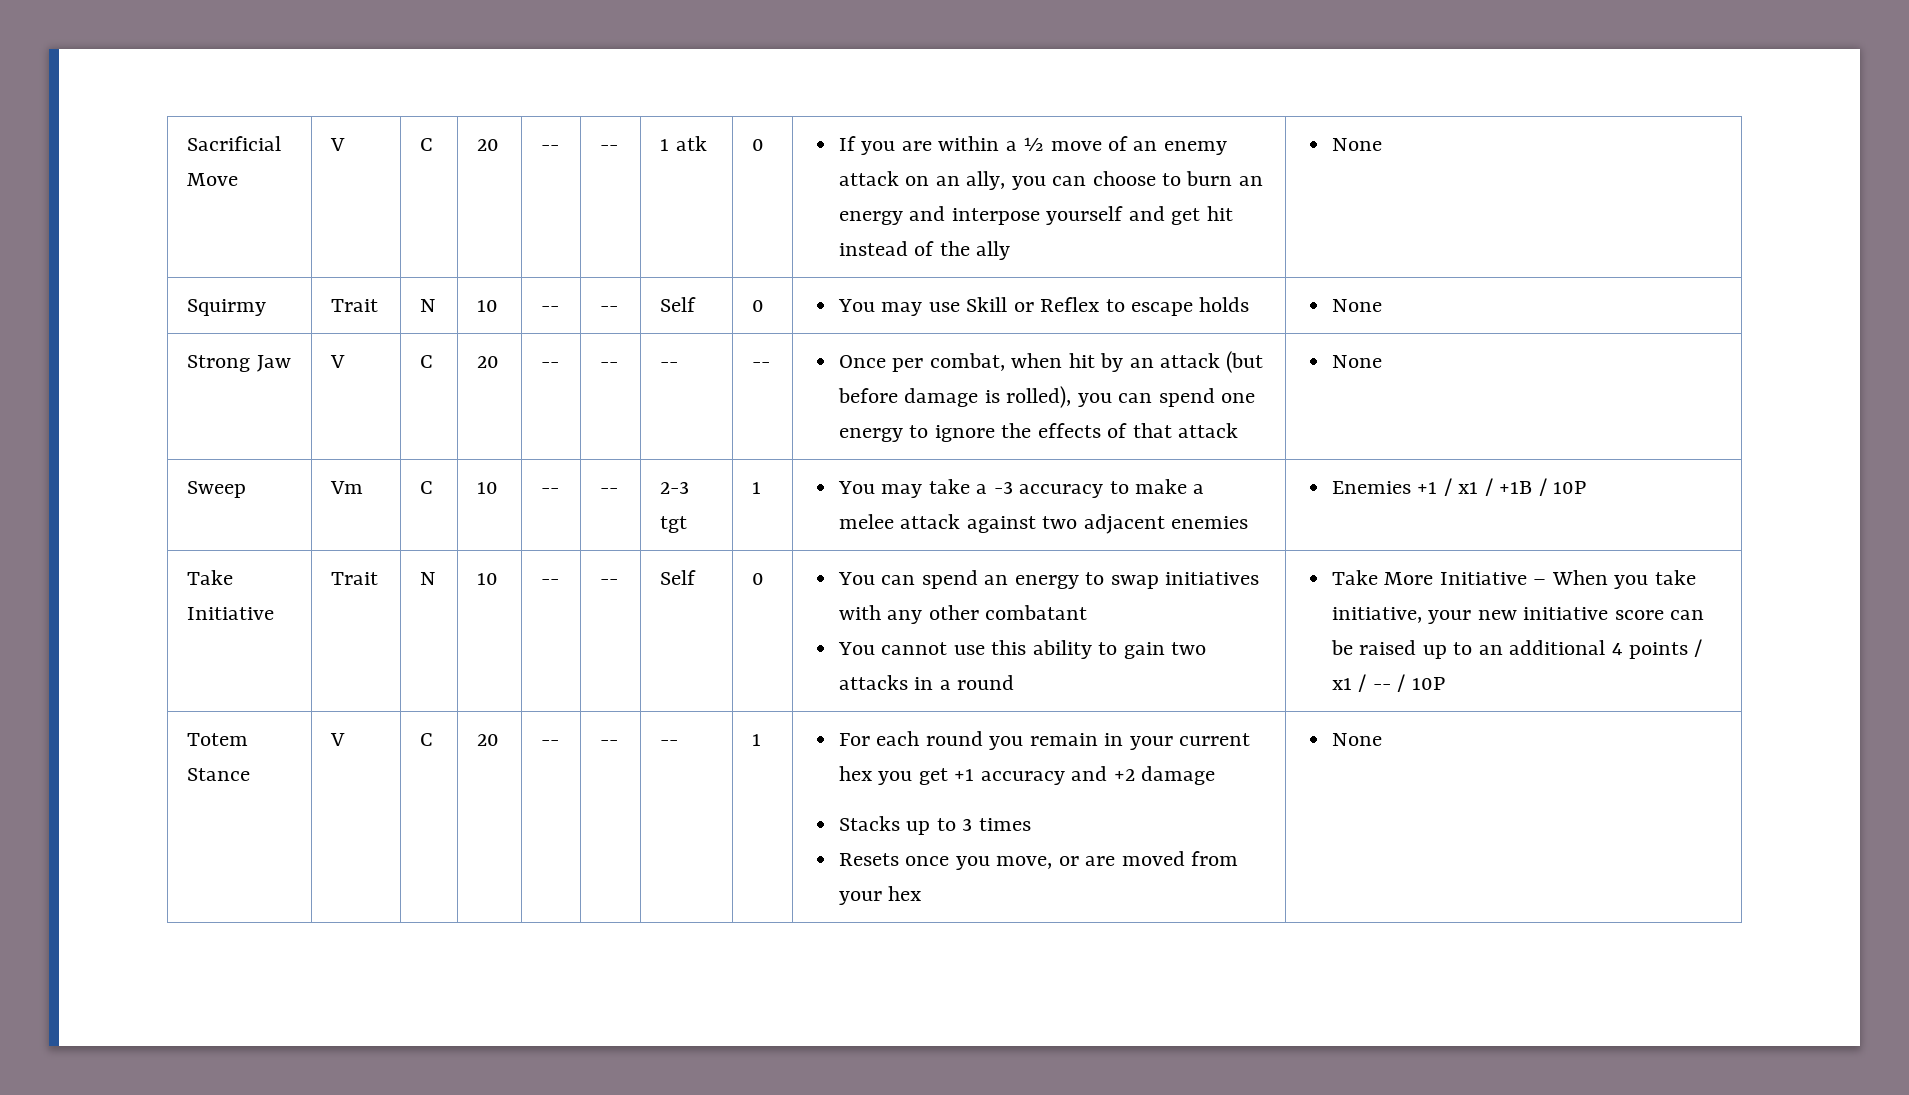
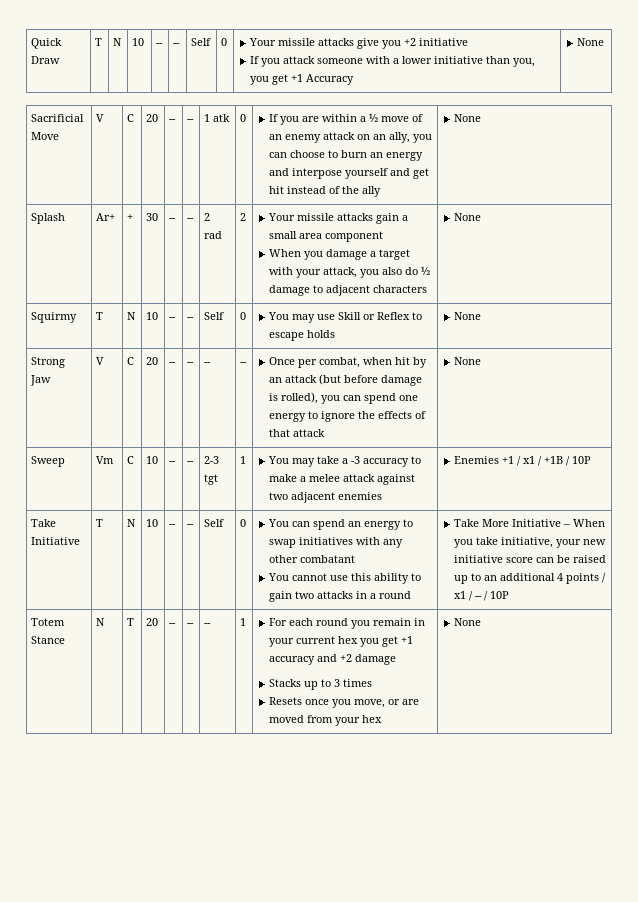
+ Quick Draw | T | N | 10 | -- | -- | Self | 0 | Your missile attacks give you +2 initiative
+ If you attack someone with a lower initiative than you, you get +1 Accuracy | None
+ Splash | Ar+ | + | 30 | -- | -- | 2 rad | 2 | Your missile attacks gain a small area component
+ When you damage a target with your attack, you also do ½ damage to adjacent characters | None
- Squirmy | Trait | N | 10 | -- | -- | Self | 0 | You may use Skill or Reflex to escape holds | None
+ Squirmy | T | N | 10 | -- | -- | Self | 0 | You may use Skill or Reflex to escape holds | None
- Take Initiative | Trait
+ Take Initiative | T
- Totem Stance | V | C
+ Totem Stance | N | T

